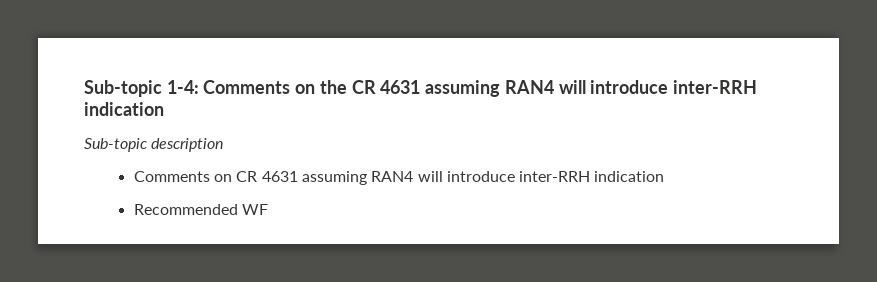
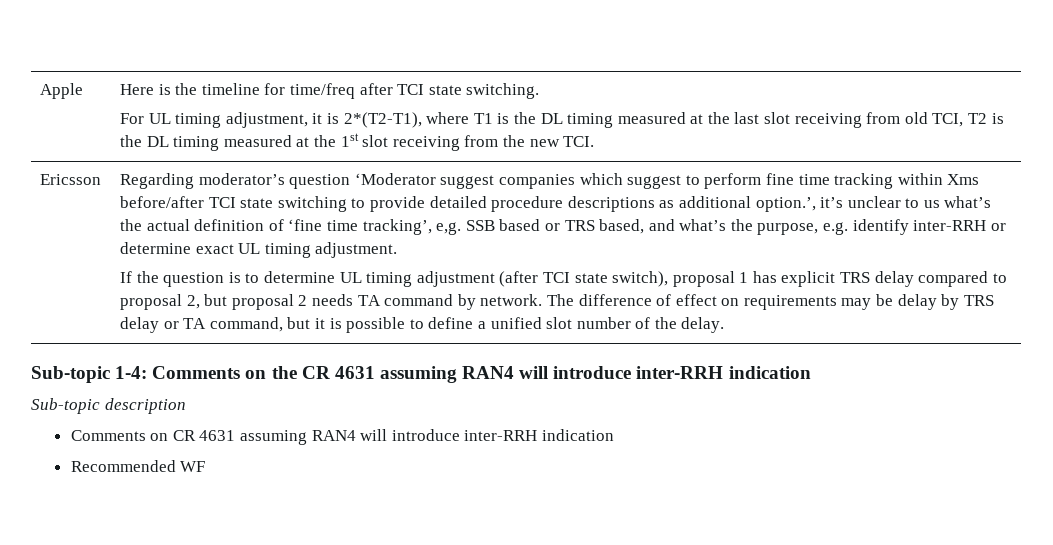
+ Apple | Here is the timeline for time/freq after TCI state switching.
+ For UL timing adjustment, it is 2*(T2-T1), where T1 is the DL timing measured at the last slot receiving from old TCI, T2 is the DL timing measured at the 1st slot receiving from the new TCI.
+ Ericsson | Regarding moderator’s question ‘Moderator suggest companies which suggest to perform fine time tracking within Xms before/after TCI state switching to provide detailed procedure descriptions as additional option.’, it’s unclear to us what’s the actual definition of ‘fine time tracking’, e,g. SSB based or TRS based, and what’s the purpose, e.g. identify inter-RRH or determine exact UL timing adjustment.
+ If the question is to determine UL timing adjustment (after TCI state switch), proposal 1 has explicit TRS delay compared to proposal 2, but proposal 2 needs TA command by network. The difference of effect on requirements may be delay by TRS delay or TA command, but it is possible to define a unified slot number of the delay.

